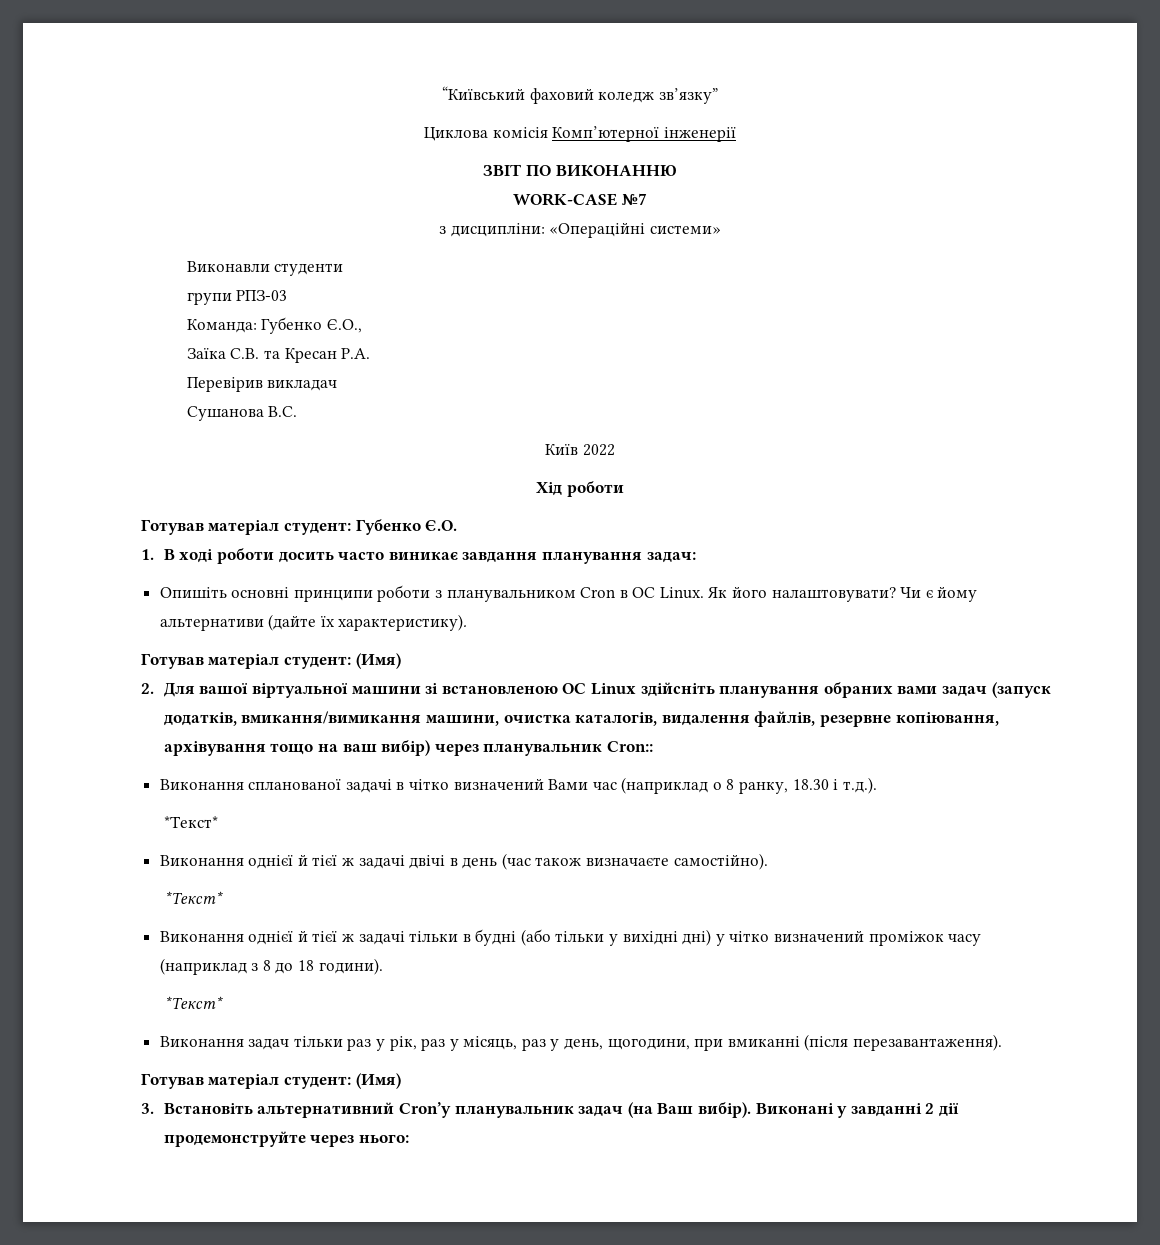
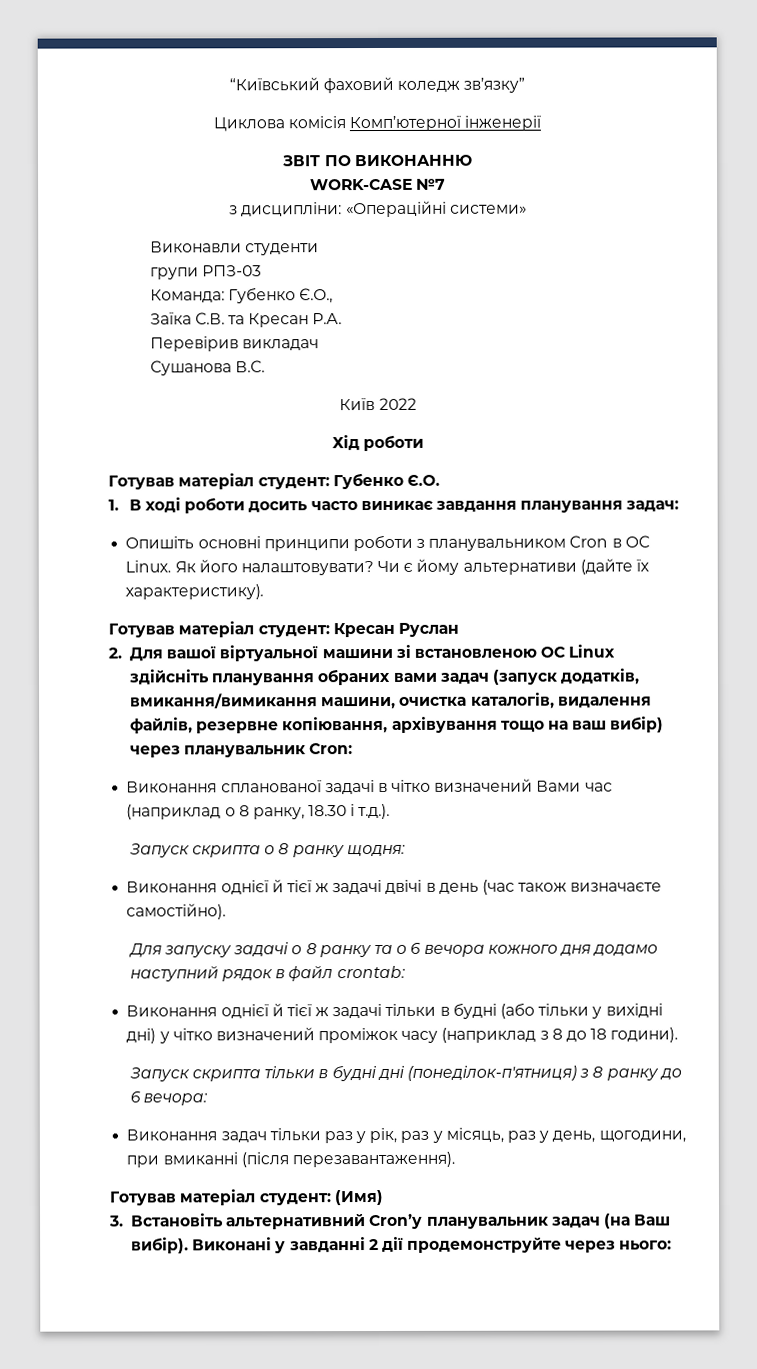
  Чи є йому альтернативи (дайте їх характеристику).
- Готував матеріал студент: (Имя)
+ Готував матеріал студент: Кресан Руслан
- 2. Для вашої віртуальної машини зі встановленою ОС Linux здійсніть планування обраних вами задач (запуск додатків, вмикання/вимикання машини, очистка каталогів, видалення файлів, резервне копіювання, архівування тощо на ваш вибір) через планувальник Cron::
+ 2. Для вашої віртуальної машини зі встановленою ОС Linux здійсніть планування обраних вами задач (запуск додатків, вмикання/вимикання машини, очистка каталогів, видалення файлів, резервне копіювання, архівування тощо на ваш вибір) через планувальник Cron:
  Виконання спланованої задачі в чітко визначений Вами час (наприклад о 8 ранку, 18.30 і т.д.).
- *Текст*
+ Запуск скрипта о 8 ранку щодня:
  Виконання однієї й тієї ж задачі двічі в день (час також визначаєте самостійно).
- *Текст*
+ Для запуску задачі о 8 ранку та о 6 вечора кожного дня додамо наступний рядок в файл crontab:
  Виконання однієї й тієї ж задачі тільки в будні (або тільки у вихідні дні) у чітко визначений проміжок часу (наприклад з 8 до 18 години).
- *Текст*
+ Запуск скрипта тільки в будні дні (понеділок-п'ятниця) з 8 ранку до 6 вечора:

